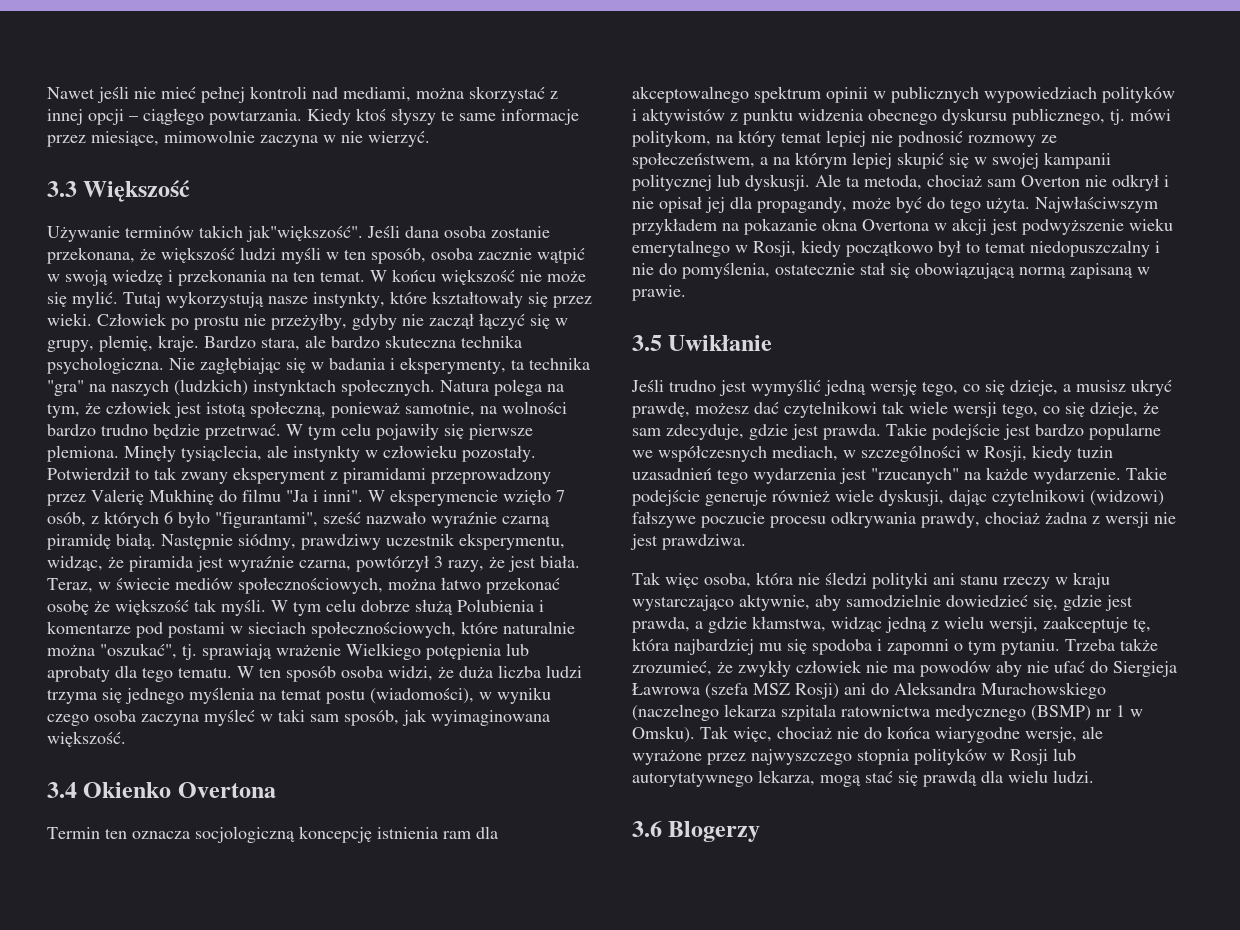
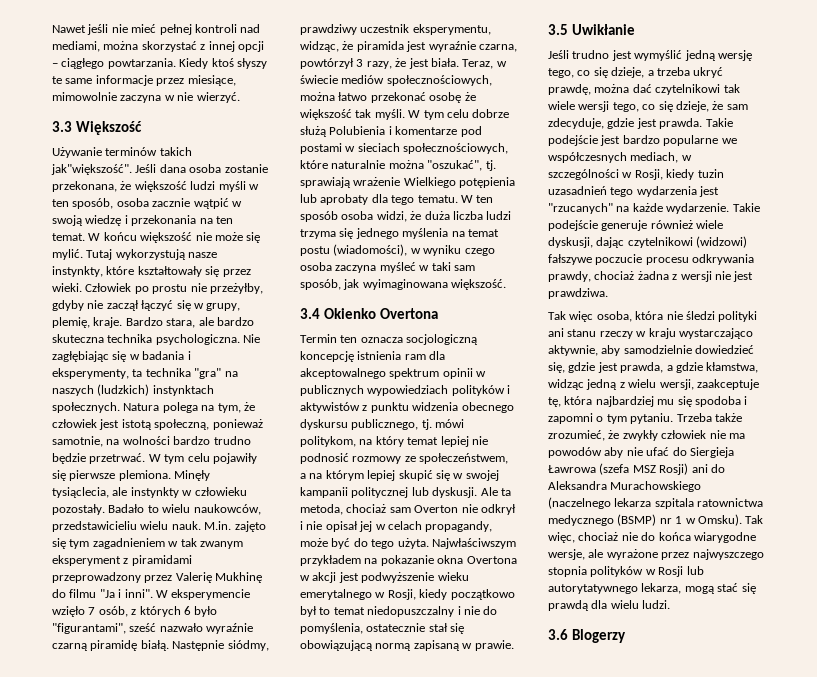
- Potwierdził to tak zwany eksperyment z piramidami przeprowadzony przez Valerię Mukhinę do filmu "Ja i inni".
+ Badało to wielu naukowców, przedstawicieliu wielu nauk. M.in. zajęto się tym zagadnieniem w tak zwanym eksperyment z piramidami przeprowadzony przez Valerię Mukhinę do filmu "Ja i inni".
- Ale ta metoda, chociaż sam Overton nie odkrył i nie opisał jej dla propagandy, może być do tego użyta.
+ Ale ta metoda, chociaż sam Overton nie odkrył i nie opisał jej w celach propagandy, może być do tego użyta.
- Jeśli trudno jest wymyślić jedną wersję tego, co się dzieje, a musisz ukryć prawdę, możesz dać czytelnikowi tak wiele wersji tego, co się dzieje, że sam zdecyduje, gdzie jest prawda.
+ Jeśli trudno jest wymyślić jedną wersję tego, co się dzieje, a trzeba ukryć prawdę, można dać czytelnikowi tak wiele wersji tego, co się dzieje, że sam zdecyduje, gdzie jest prawda.

